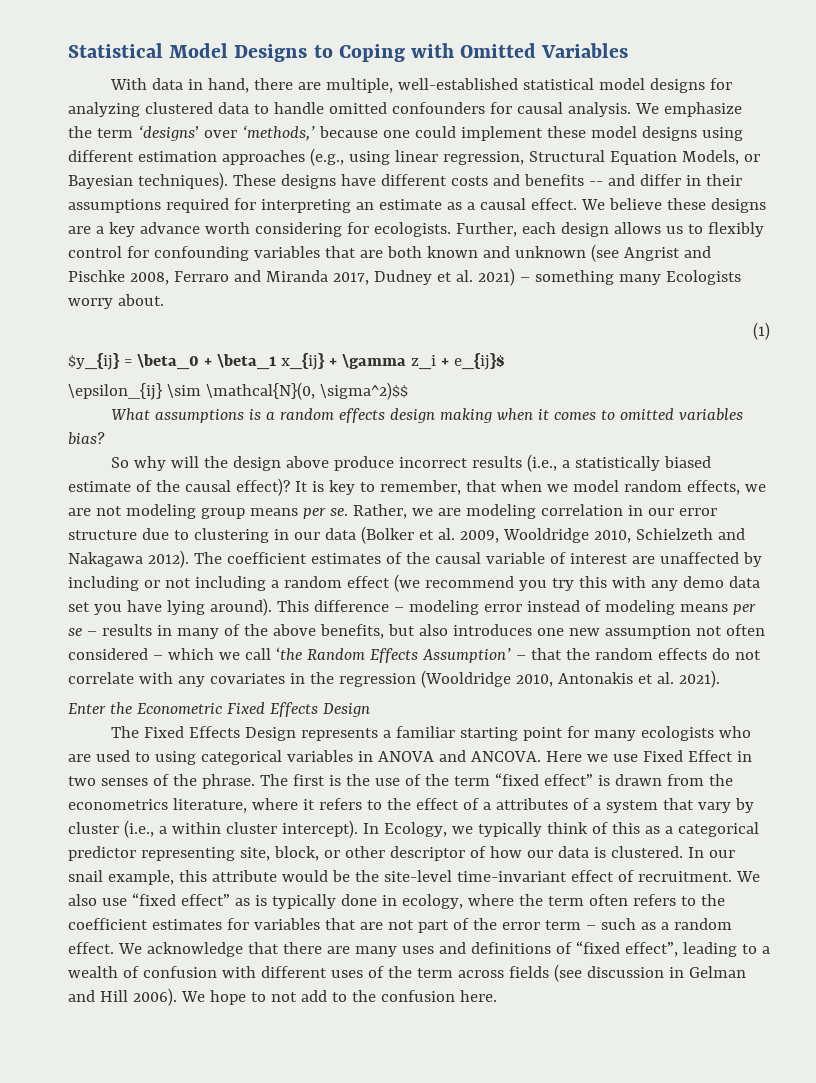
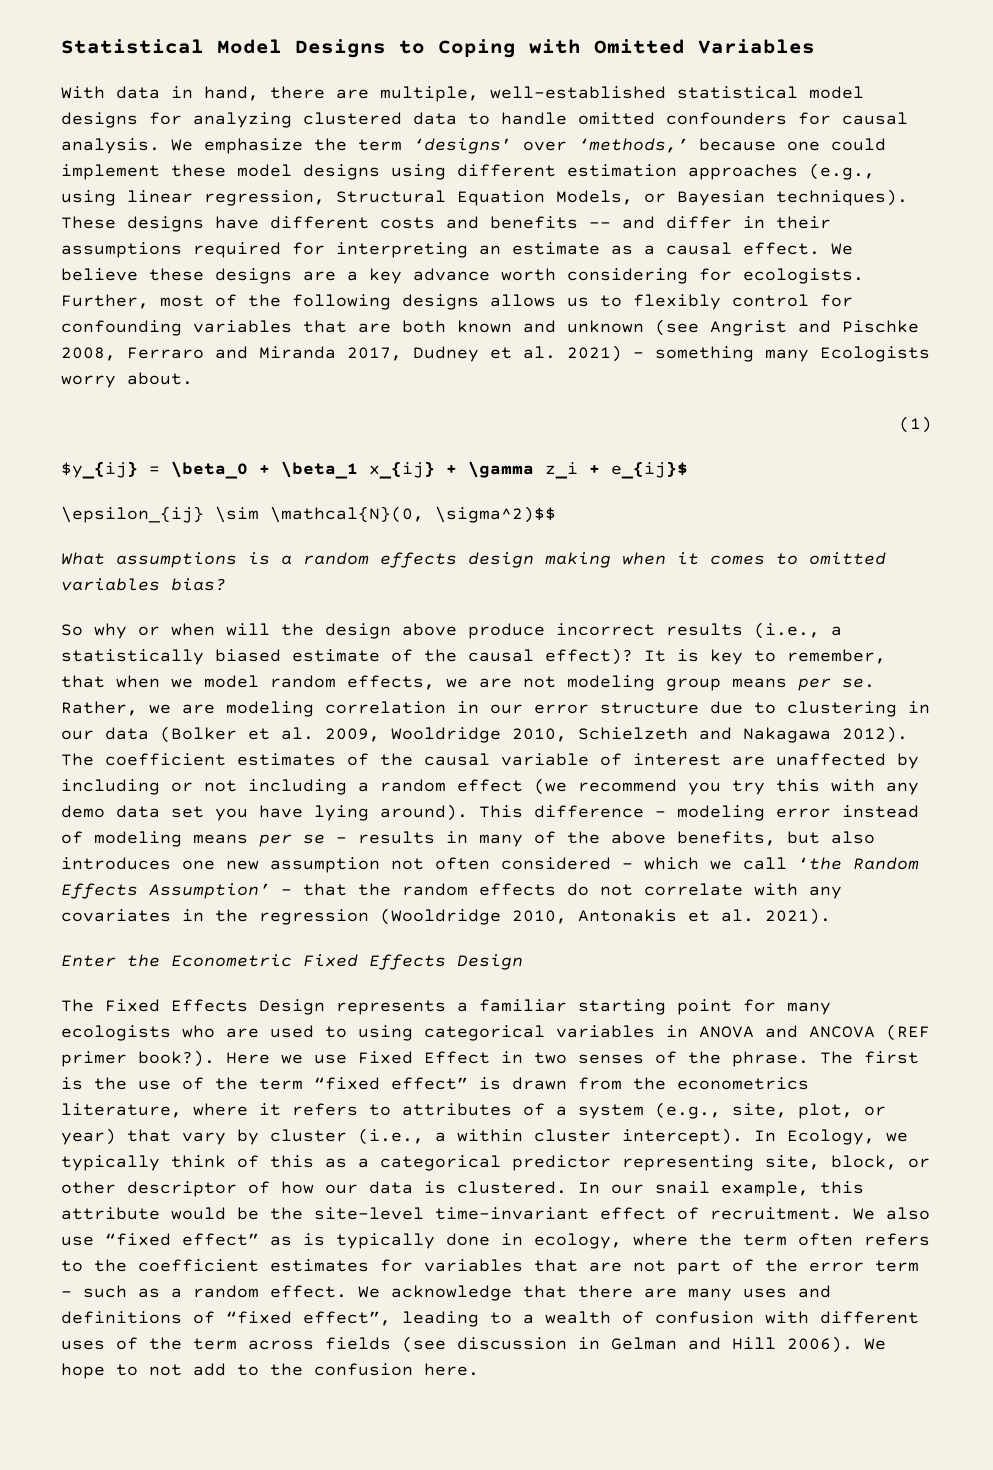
- Further, each design allows us to flexibly control for confounding variables that are both known and unknown (see Angrist and Pischke 2008, Ferraro and Miranda 2017, Dudney et al. 2021) – something many Ecologists worry about.
+ Further, most of the following designs allows us to flexibly control for confounding variables that are both known and unknown (see Angrist and Pischke 2008, Ferraro and Miranda 2017, Dudney et al. 2021) – something many Ecologists worry about.
- So why will the design above produce incorrect results (i.e., a statistically biased estimate of the causal effect)?
+ So why or when will the design above produce incorrect results (i.e., a statistically biased estimate of the causal effect)?
- The Fixed Effects Design represents a familiar starting point for many ecologists who are used to using categorical variables in ANOVA and ANCOVA.
+ The Fixed Effects Design represents a familiar starting point for many ecologists who are used to using categorical variables in ANOVA and ANCOVA (REF primer book?).
- The first is the use of the term “fixed effect” is drawn from the econometrics literature, where it refers to the effect of a attributes of a system that vary by cluster (i.e., a within cluster intercept).
+ The first is the use of the term “fixed effect” is drawn from the econometrics literature, where it refers to attributes of a system (e.g., site, plot, or year) that vary by cluster (i.e., a within cluster intercept).

